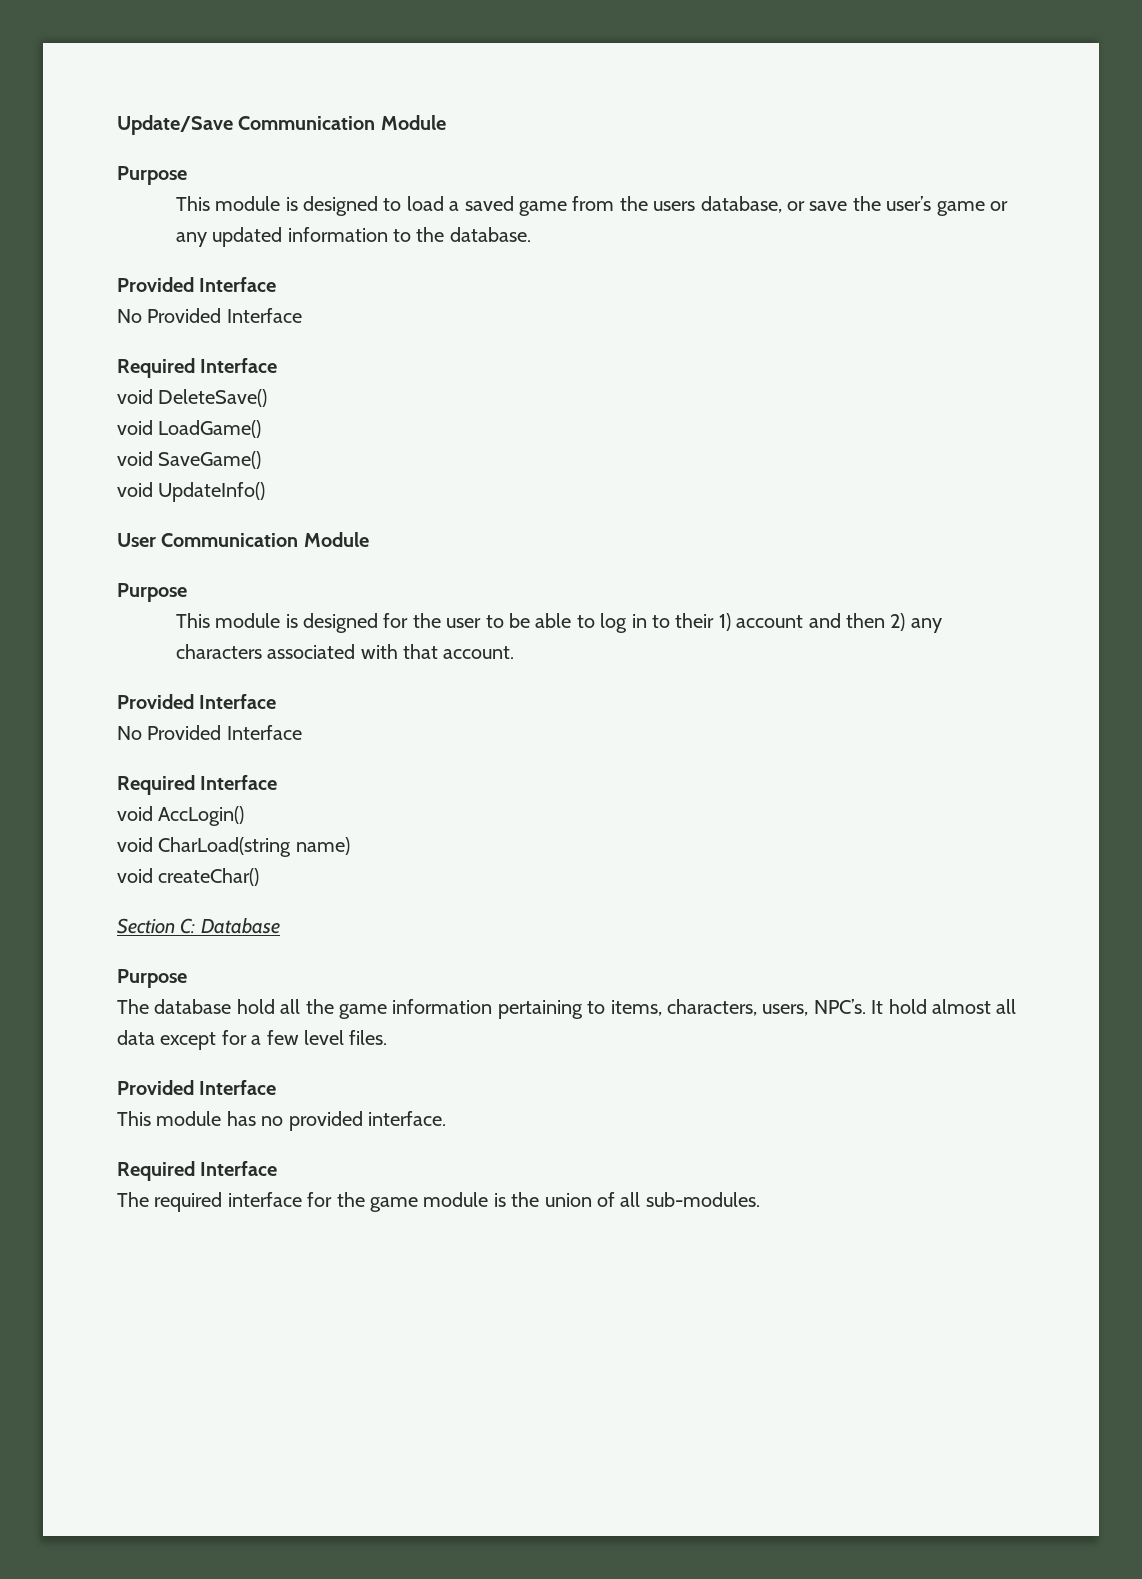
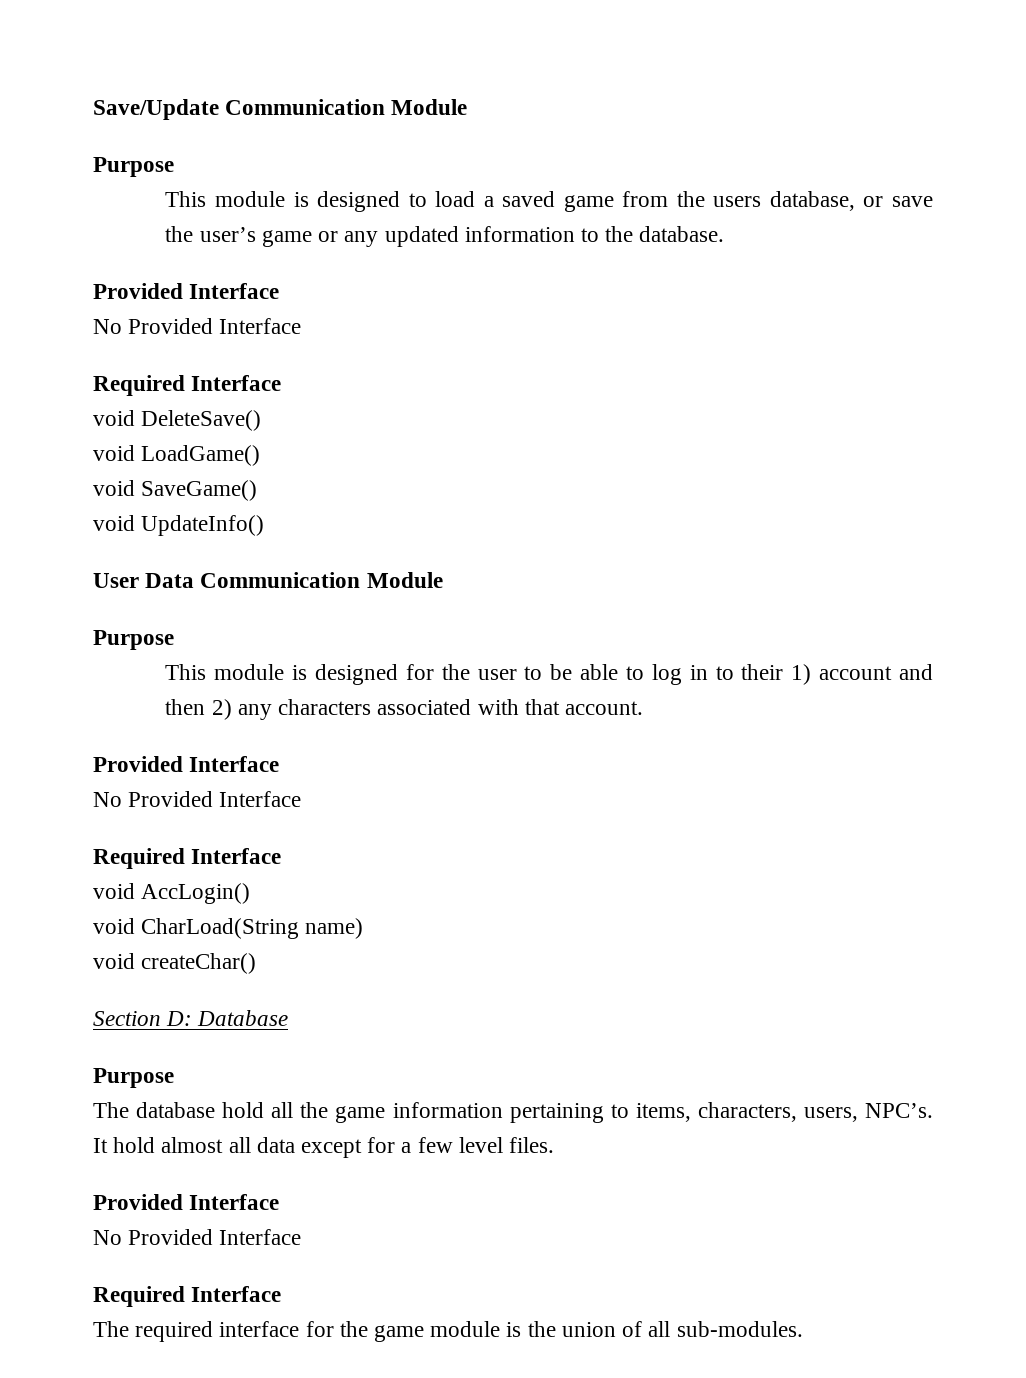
- Update/Save Communication Module
+ Save/Update Communication Module
- User Communication Module
+ User Data Communication Module
- void CharLoad(string name)
+ void CharLoad(String name)
- Section C: Database
+ Section D: Database
  It hold almost all data except for a few level files.
  Provided Interface
- This module has no provided interface.
+ No Provided Interface

